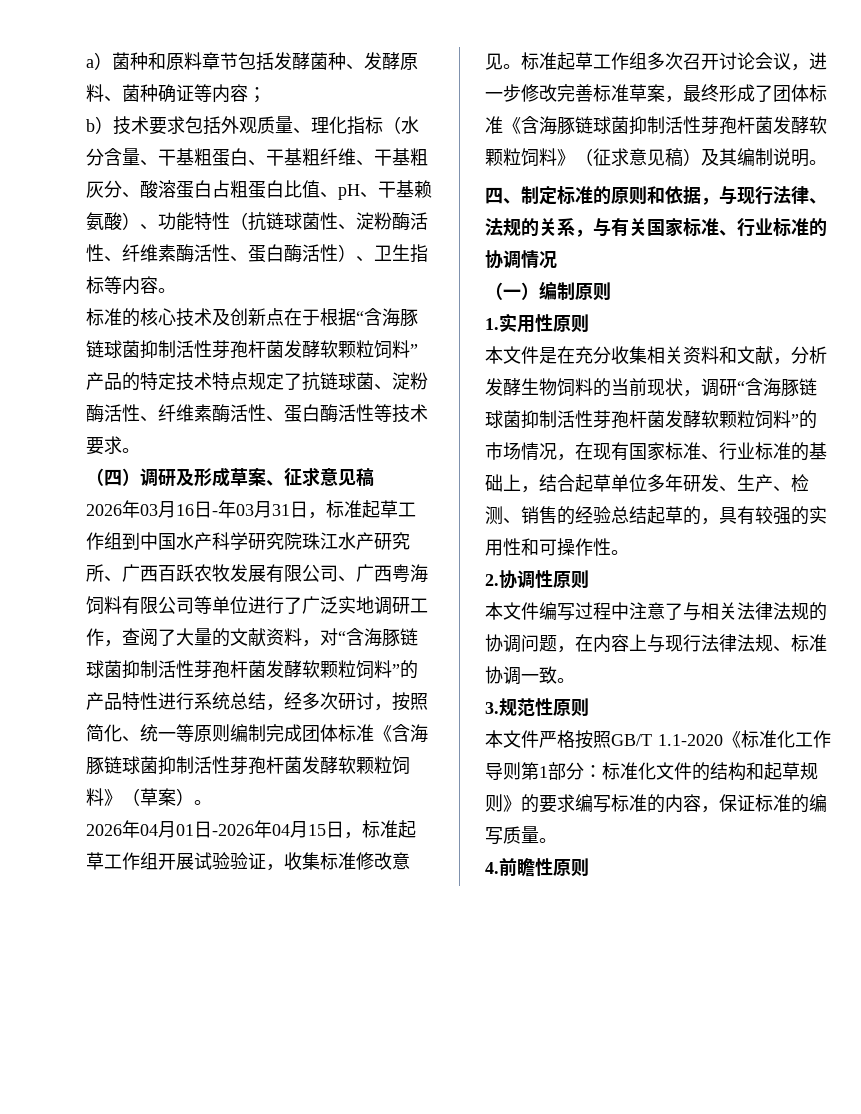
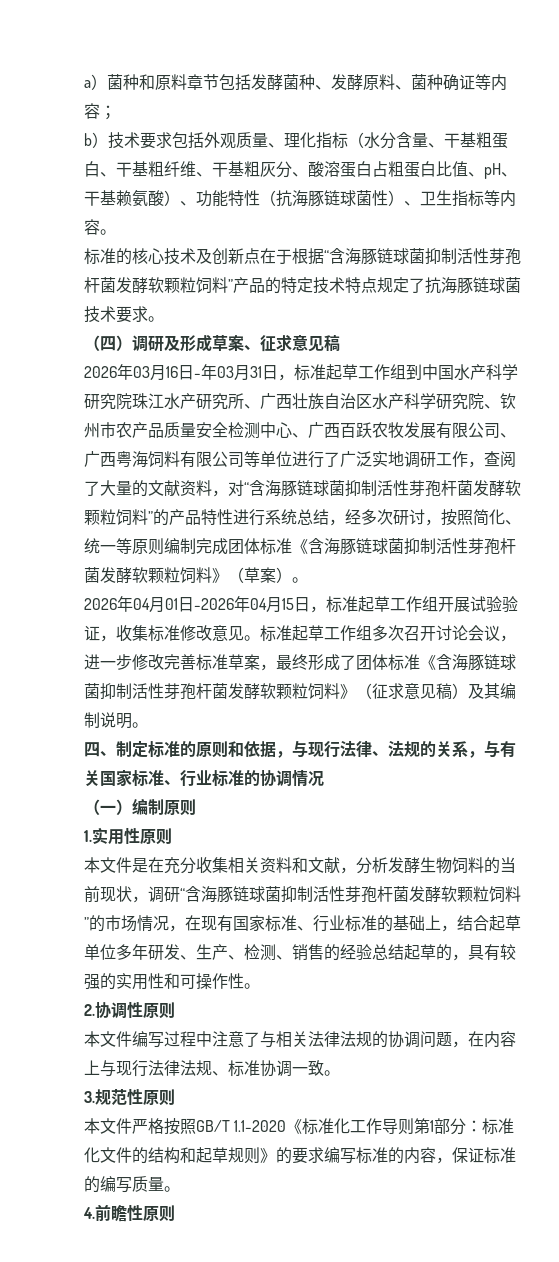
- b）技术要求包括外观质量、理化指标（水分含量、干基粗蛋白、干基粗纤维、干基粗灰分、酸溶蛋白占粗蛋白比值、pH、干基赖氨酸）、功能特性（抗链球菌性、淀粉酶活性、纤维素酶活性、蛋白酶活性）、卫生指标等内容。
+ b）技术要求包括外观质量、理化指标（水分含量、干基粗蛋白、干基粗纤维、干基粗灰分、酸溶蛋白占粗蛋白比值、pH、干基赖氨酸）、功能特性（抗海豚链球菌性）、卫生指标等内容。
- 标准的核心技术及创新点在于根据“含海豚链球菌抑制活性芽孢杆菌发酵软颗粒饲料”产品的特定技术特点规定了抗链球菌、淀粉酶活性、纤维素酶活性、蛋白酶活性等技术要求。
+ 标准的核心技术及创新点在于根据“含海豚链球菌抑制活性芽孢杆菌发酵软颗粒饲料”产品的特定技术特点规定了抗海豚链球菌技术要求。
- 2026年03月16日-年03月31日，标准起草工作组到中国水产科学研究院珠江水产研究所、广西百跃农牧发展有限公司、广西粤海饲料有限公司等单位进行了广泛实地调研工作，查阅了大量的文献资料，对“含海豚链球菌抑制活性芽孢杆菌发酵软颗粒饲料”的产品特性进行系统总结，经多次研讨，按照简化、统一等原则编制完成团体标准《含海豚链球菌抑制活性芽孢杆菌发酵软颗粒饲料》（草案）。
+ 2026年03月16日-年03月31日，标准起草工作组到中国水产科学研究院珠江水产研究所、广西壮族自治区水产科学研究院、钦州市农产品质量安全检测中心、广西百跃农牧发展有限公司、广西粤海饲料有限公司等单位进行了广泛实地调研工作，查阅了大量的文献资料，对“含海豚链球菌抑制活性芽孢杆菌发酵软颗粒饲料”的产品特性进行系统总结，经多次研讨，按照简化、统一等原则编制完成团体标准《含海豚链球菌抑制活性芽孢杆菌发酵软颗粒饲料》（草案）。

